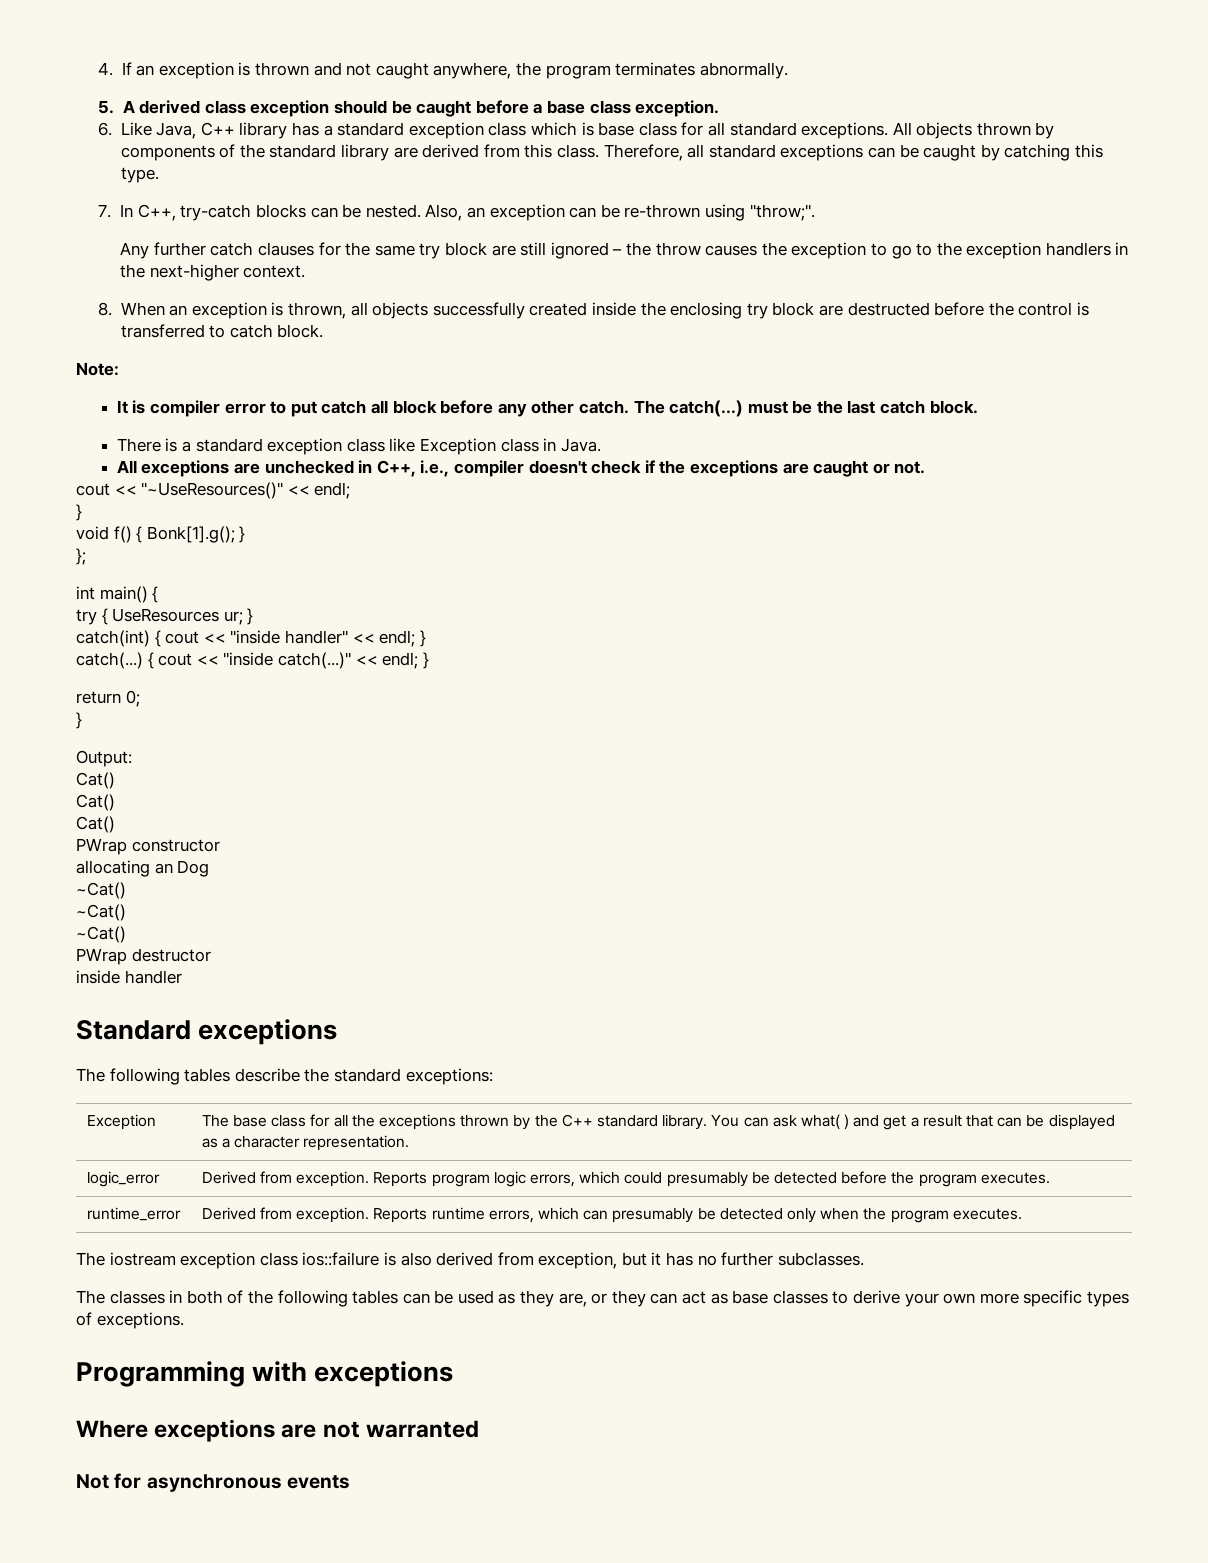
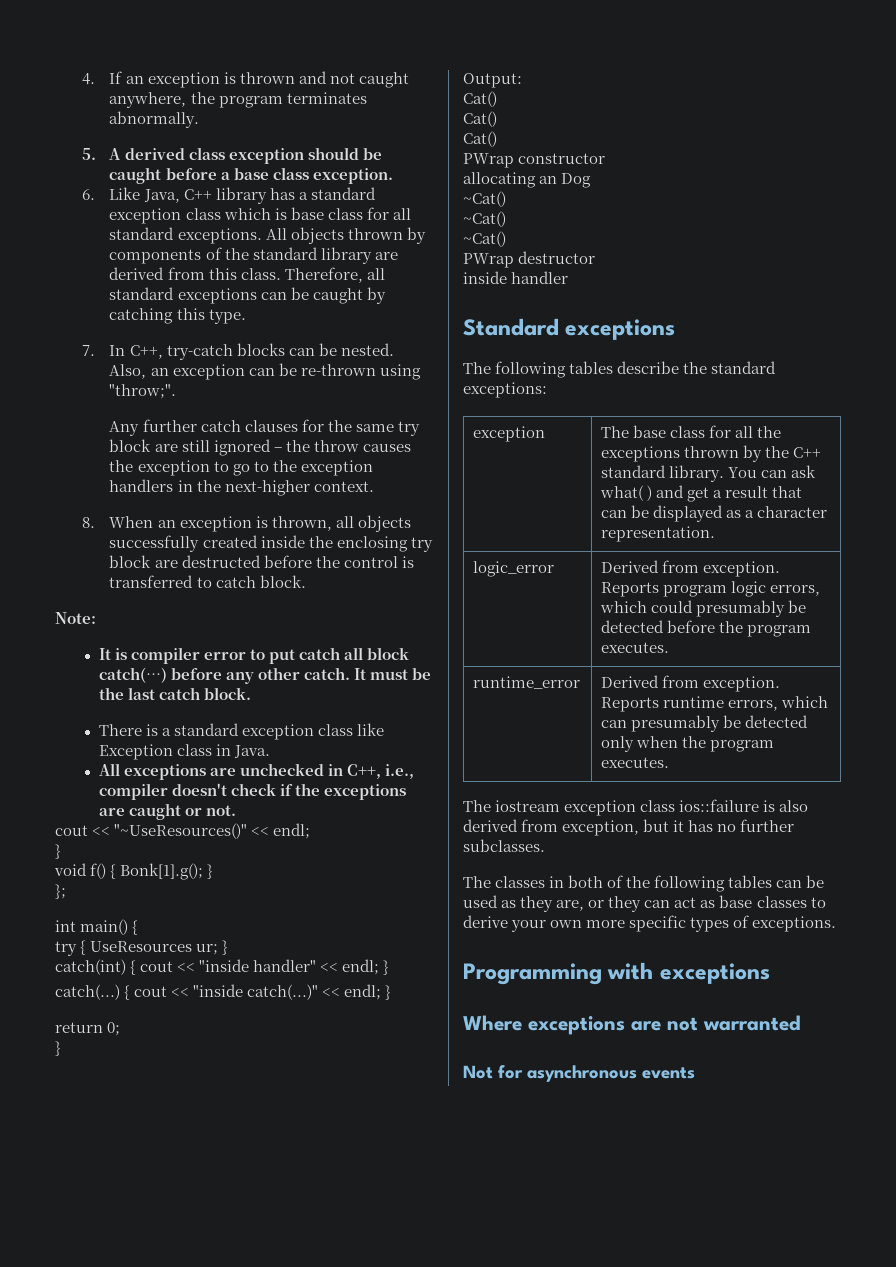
- It is compiler error to put catch all block before any other catch.
+ It is compiler error to put catch all block catch(…) before any other catch.
- The catch(...) must be the last catch block.
+ It must be the last catch block.
- Exception | The base class for all the exceptions thrown by the C++ standard library. You can ask what( ) and get a result that can be displayed as a character representation.
+ exception | The base class for all the exceptions thrown by the C++ standard library. You can ask what( ) and get a result that can be displayed as a character representation.

